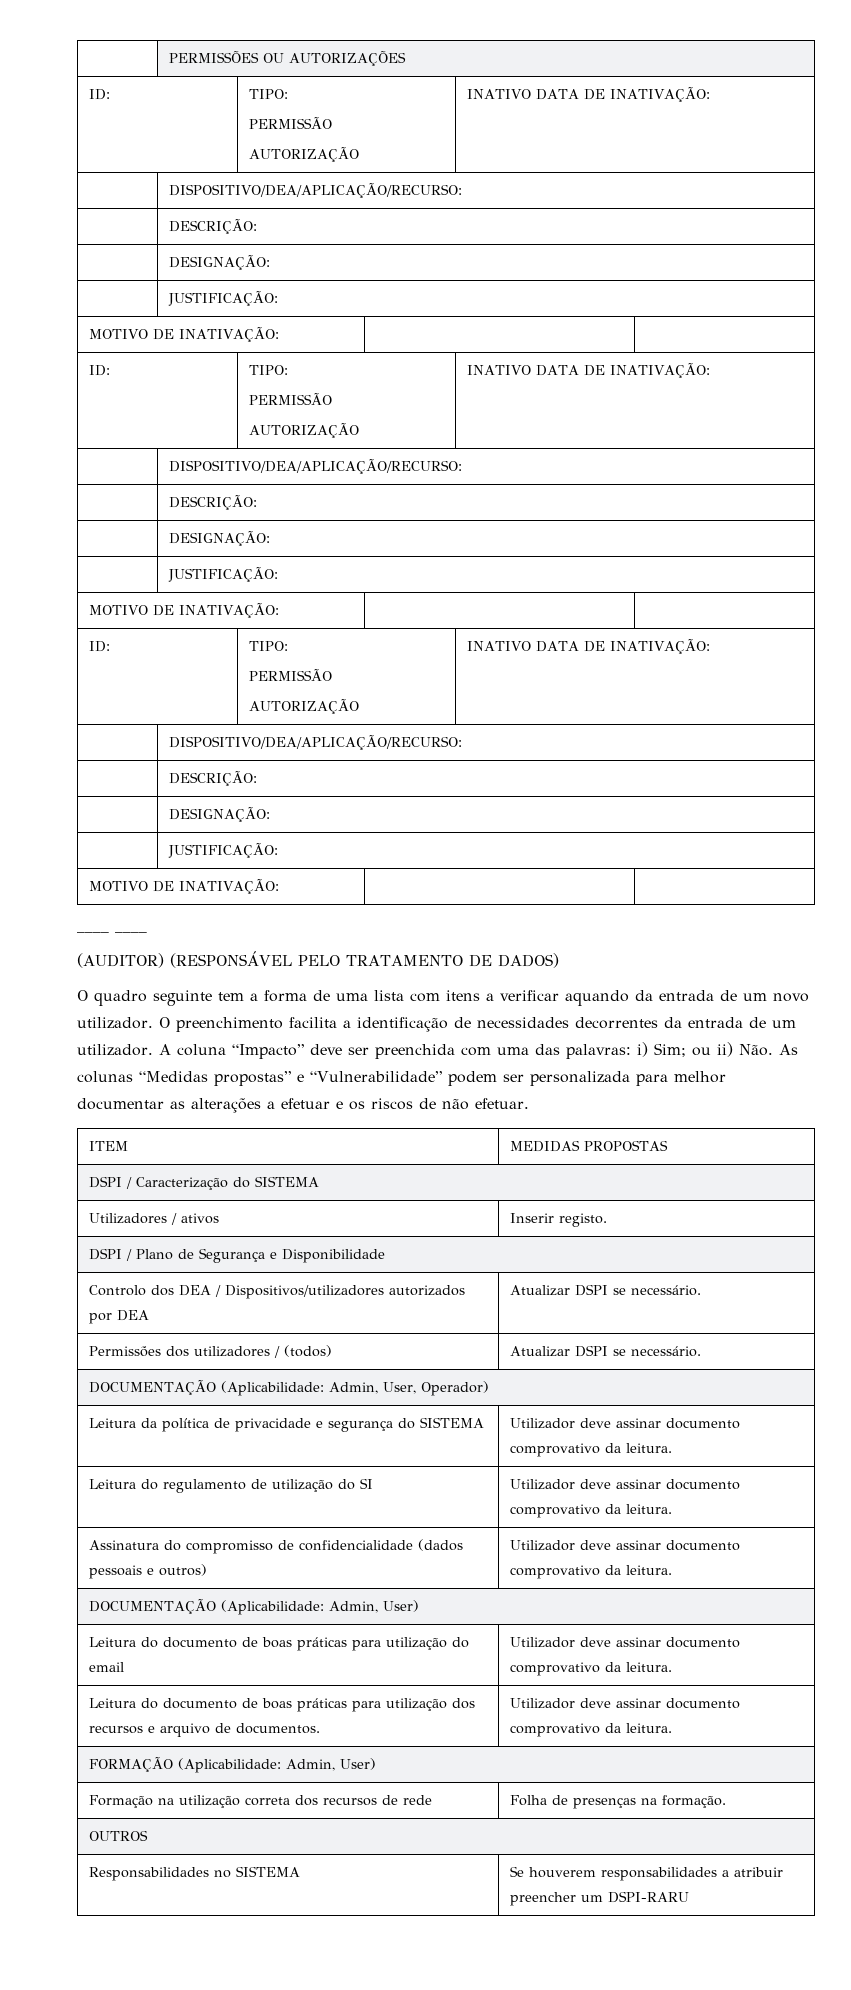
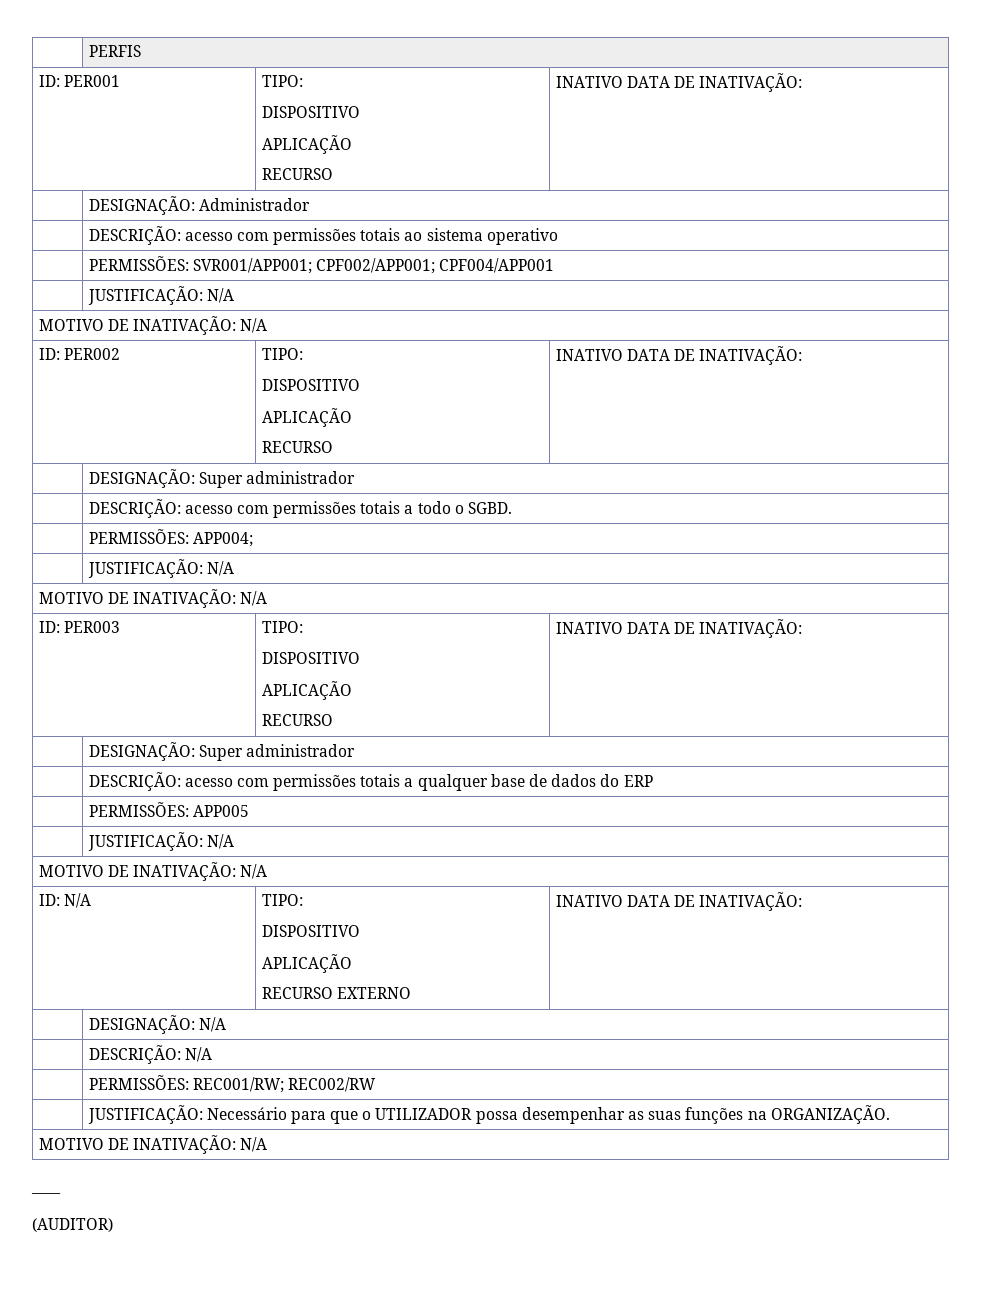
- | PERMISSÕES OU AUTORIZAÇÕES
- ID: | TIPO:
- PERMISSÃO
- AUTORIZAÇÃO | INATIVO DATA DE INATIVAÇÃO:
- | DISPOSITIVO/DEA/APLICAÇÃO/RECURSO:
- | DESCRIÇÃO:
- | DESIGNAÇÃO:
- | JUSTIFICAÇÃO:
- MOTIVO DE INATIVAÇÃO: | |
- ID: | TIPO:
- PERMISSÃO
- AUTORIZAÇÃO | INATIVO DATA DE INATIVAÇÃO:
- | DISPOSITIVO/DEA/APLICAÇÃO/RECURSO:
- | DESCRIÇÃO:
- | DESIGNAÇÃO:
- | JUSTIFICAÇÃO:
- MOTIVO DE INATIVAÇÃO: | |
- ID: | TIPO:
- PERMISSÃO
- AUTORIZAÇÃO | INATIVO DATA DE INATIVAÇÃO:
- | DISPOSITIVO/DEA/APLICAÇÃO/RECURSO:
- | DESCRIÇÃO:
- | DESIGNAÇÃO:
- | JUSTIFICAÇÃO:
- MOTIVO DE INATIVAÇÃO: | |
- ____ ____
+ | PERFIS
+ ID: PER001 | TIPO:
+ DISPOSITIVO
+ APLICAÇÃO
+ RECURSO | INATIVO DATA DE INATIVAÇÃO:
+ | DESIGNAÇÃO: Administrador
+ | DESCRIÇÃO: acesso com permissões totais ao sistema operativo
+ | PERMISSÕES: SVR001/APP001; CPF002/APP001; CPF004/APP001
+ | JUSTIFICAÇÃO: N/A
+ MOTIVO DE INATIVAÇÃO: N/A
+ ID: PER002 | TIPO:
+ DISPOSITIVO
+ APLICAÇÃO
+ RECURSO | INATIVO DATA DE INATIVAÇÃO:
+ | DESIGNAÇÃO: Super administrador
+ | DESCRIÇÃO: acesso com permissões totais a todo o SGBD.
+ | PERMISSÕES: APP004;
+ | JUSTIFICAÇÃO: N/A
+ MOTIVO DE INATIVAÇÃO: N/A
+ ID: PER003 | TIPO:
+ DISPOSITIVO
+ APLICAÇÃO
+ RECURSO | INATIVO DATA DE INATIVAÇÃO:
+ | DESIGNAÇÃO: Super administrador
+ | DESCRIÇÃO: acesso com permissões totais a qualquer base de dados do ERP
+ | PERMISSÕES: APP005
+ | JUSTIFICAÇÃO: N/A
+ MOTIVO DE INATIVAÇÃO: N/A
+ ID: N/A | TIPO:
+ DISPOSITIVO
+ APLICAÇÃO
+ RECURSO EXTERNO | INATIVO DATA DE INATIVAÇÃO:
+ | DESIGNAÇÃO: N/A
+ | DESCRIÇÃO: N/A
+ | PERMISSÕES: REC001/RW; REC002/RW
+ | JUSTIFICAÇÃO: Necessário para que o UTILIZADOR possa desempenhar as suas funções na ORGANIZAÇÃO.
+ MOTIVO DE INATIVAÇÃO: N/A
+ ____
- (AUDITOR) (RESPONSÁVEL PELO TRATAMENTO DE DADOS)
- O quadro seguinte tem a forma de uma lista com itens a verificar aquando da entrada de um novo utilizador. O preenchimento facilita a identificação de necessidades decorrentes da entrada de um utilizador. A coluna “Impacto” deve ser preenchida com uma das palavras: i) Sim; ou ii) Não. As colunas “Medidas propostas” e “Vulnerabilidade” podem ser personalizada para melhor documentar as alterações a efetuar e os riscos de não efetuar.
- ITEM | MEDIDAS PROPOSTAS
- DSPI / Caracterização do SISTEMA
- Utilizadores / ativos | Inserir registo.
- DSPI / Plano de Segurança e Disponibilidade
- Controlo dos DEA / Dispositivos/utilizadores autorizados por DEA | Atualizar DSPI se necessário.
- Permissões dos utilizadores / (todos) | Atualizar DSPI se necessário.
- DOCUMENTAÇÃO (Aplicabilidade: Admin, User, Operador)
- Leitura da política de privacidade e segurança do SISTEMA | Utilizador deve assinar documento comprovativo da leitura.
- Leitura do regulamento de utilização do SI | Utilizador deve assinar documento comprovativo da leitura.
- Assinatura do compromisso de confidencialidade (dados pessoais e outros) | Utilizador deve assinar documento comprovativo da leitura.
- DOCUMENTAÇÃO (Aplicabilidade: Admin, User)
- Leitura do documento de boas práticas para utilização do email | Utilizador deve assinar documento comprovativo da leitura.
- Leitura do documento de boas práticas para utilização dos recursos e arquivo de documentos. | Utilizador deve assinar documento comprovativo da leitura.
- FORMAÇÃO (Aplicabilidade: Admin, User)
- Formação na utilização correta dos recursos de rede | Folha de presenças na formação.
- OUTROS
- Responsabilidades no SISTEMA | Se houverem responsabilidades a atribuir preencher um DSPI-RARU
+ (AUDITOR)

